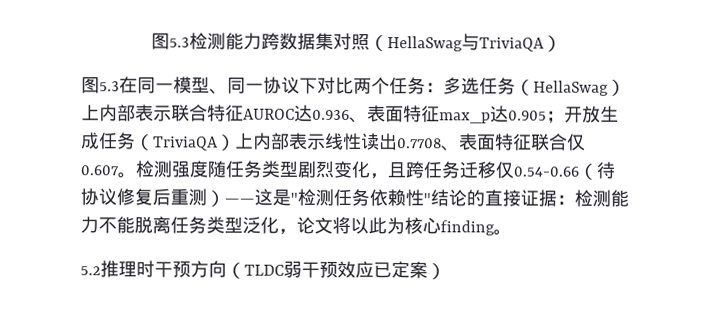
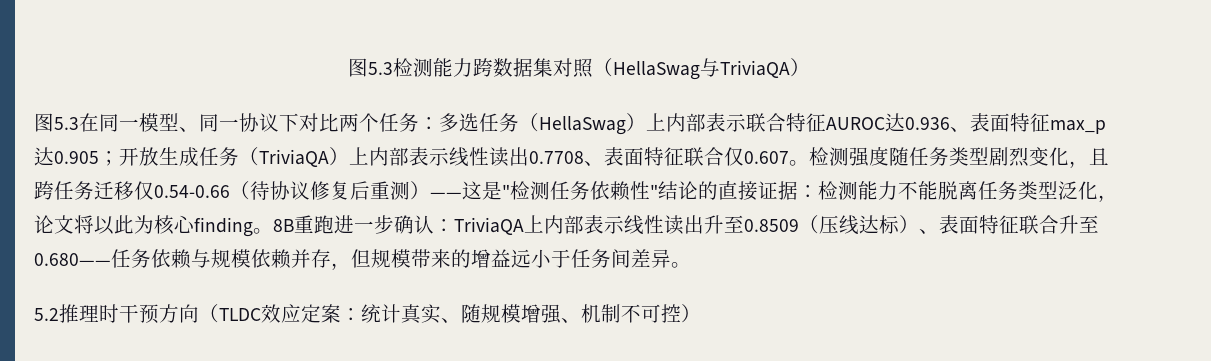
+ 8B重跑进一步确认：TriviaQA上内部表示线性读出升至0.8509（压线达标）、表面特征联合升至0.680——任务依赖与规模依赖并存，但规模带来的增益远小于任务间差异。
- 5.2推理时干预方向（TLDC弱干预效应已定案）
+ 5.2推理时干预方向（TLDC效应定案：统计真实、随规模增强、机制不可控）

